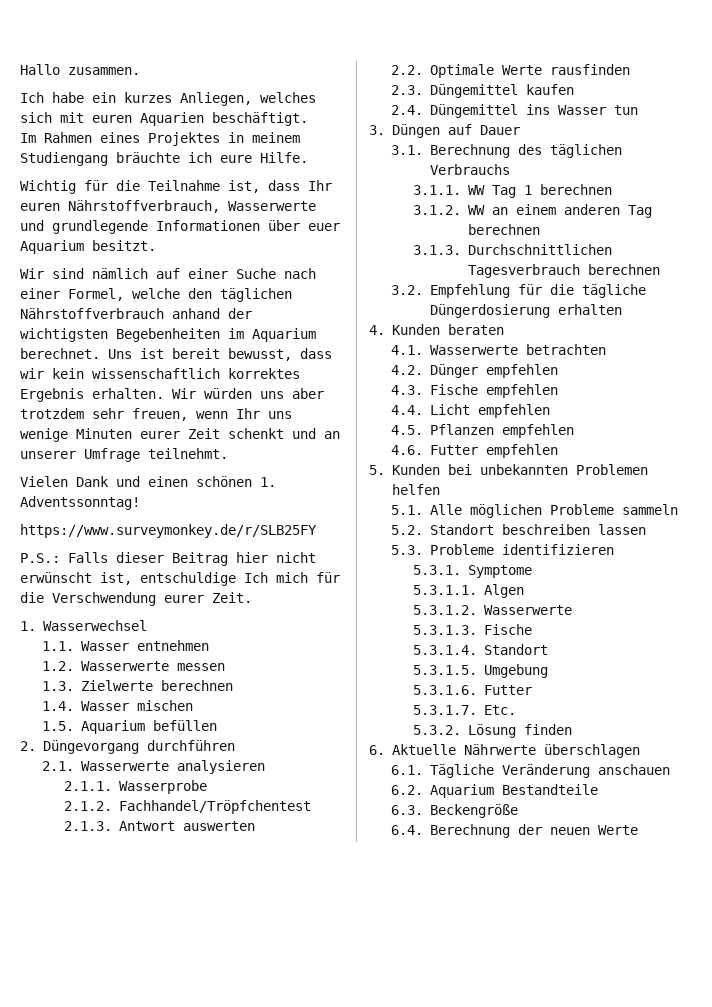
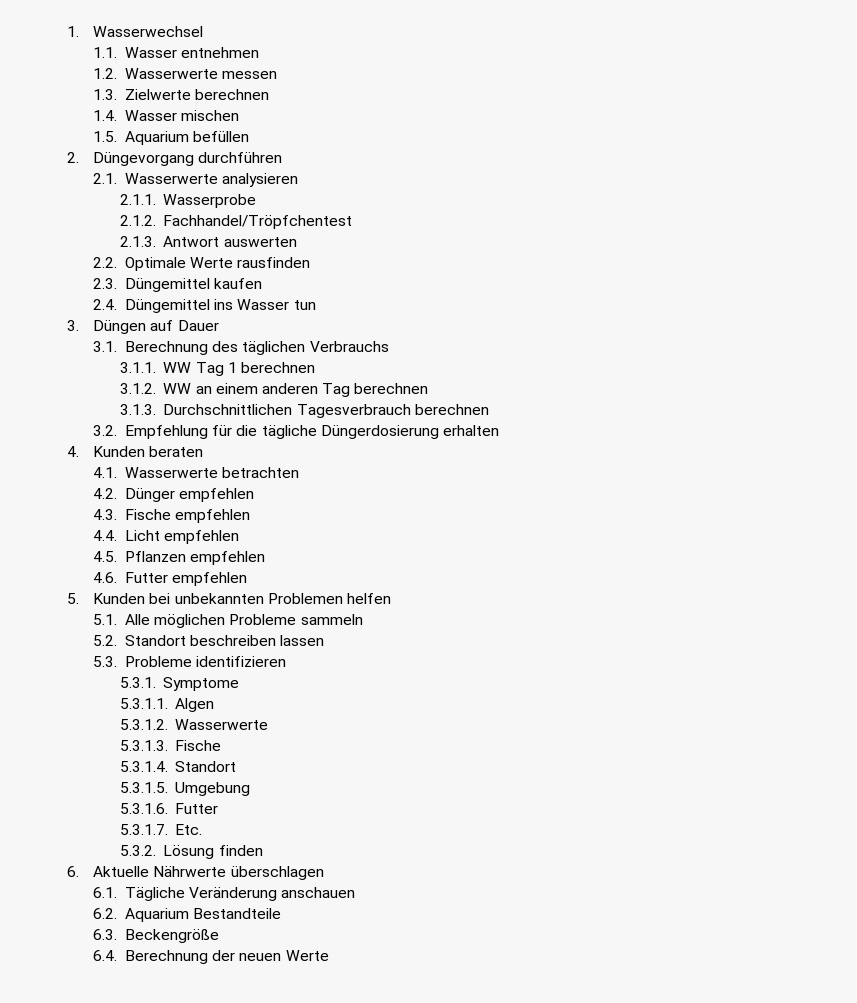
- Hallo zusammen.
- Ich habe ein kurzes Anliegen, welches sich mit euren Aquarien beschäftigt.
- Im Rahmen eines Projektes in meinem Studiengang bräuchte ich eure Hilfe.
- Wichtig für die Teilnahme ist, dass Ihr euren Nährstoffverbrauch, Wasserwerte und grundlegende Informationen über euer Aquarium besitzt.
- Wir sind nämlich auf einer Suche nach einer Formel, welche den täglichen Nährstoffverbrauch anhand der wichtigsten Begebenheiten im Aquarium berechnet. Uns ist bereit bewusst, dass wir kein wissenschaftlich korrektes Ergebnis erhalten. Wir würden uns aber trotzdem sehr freuen, wenn Ihr uns wenige Minuten eurer Zeit schenkt und an unserer Umfrage teilnehmt.
- Vielen Dank und einen schönen 1. Adventssonntag!
- https://www.surveymonkey.de/r/SLB25FY
- P.S.: Falls dieser Beitrag hier nicht erwünscht ist, entschuldige Ich mich für die Verschwendung eurer Zeit.

